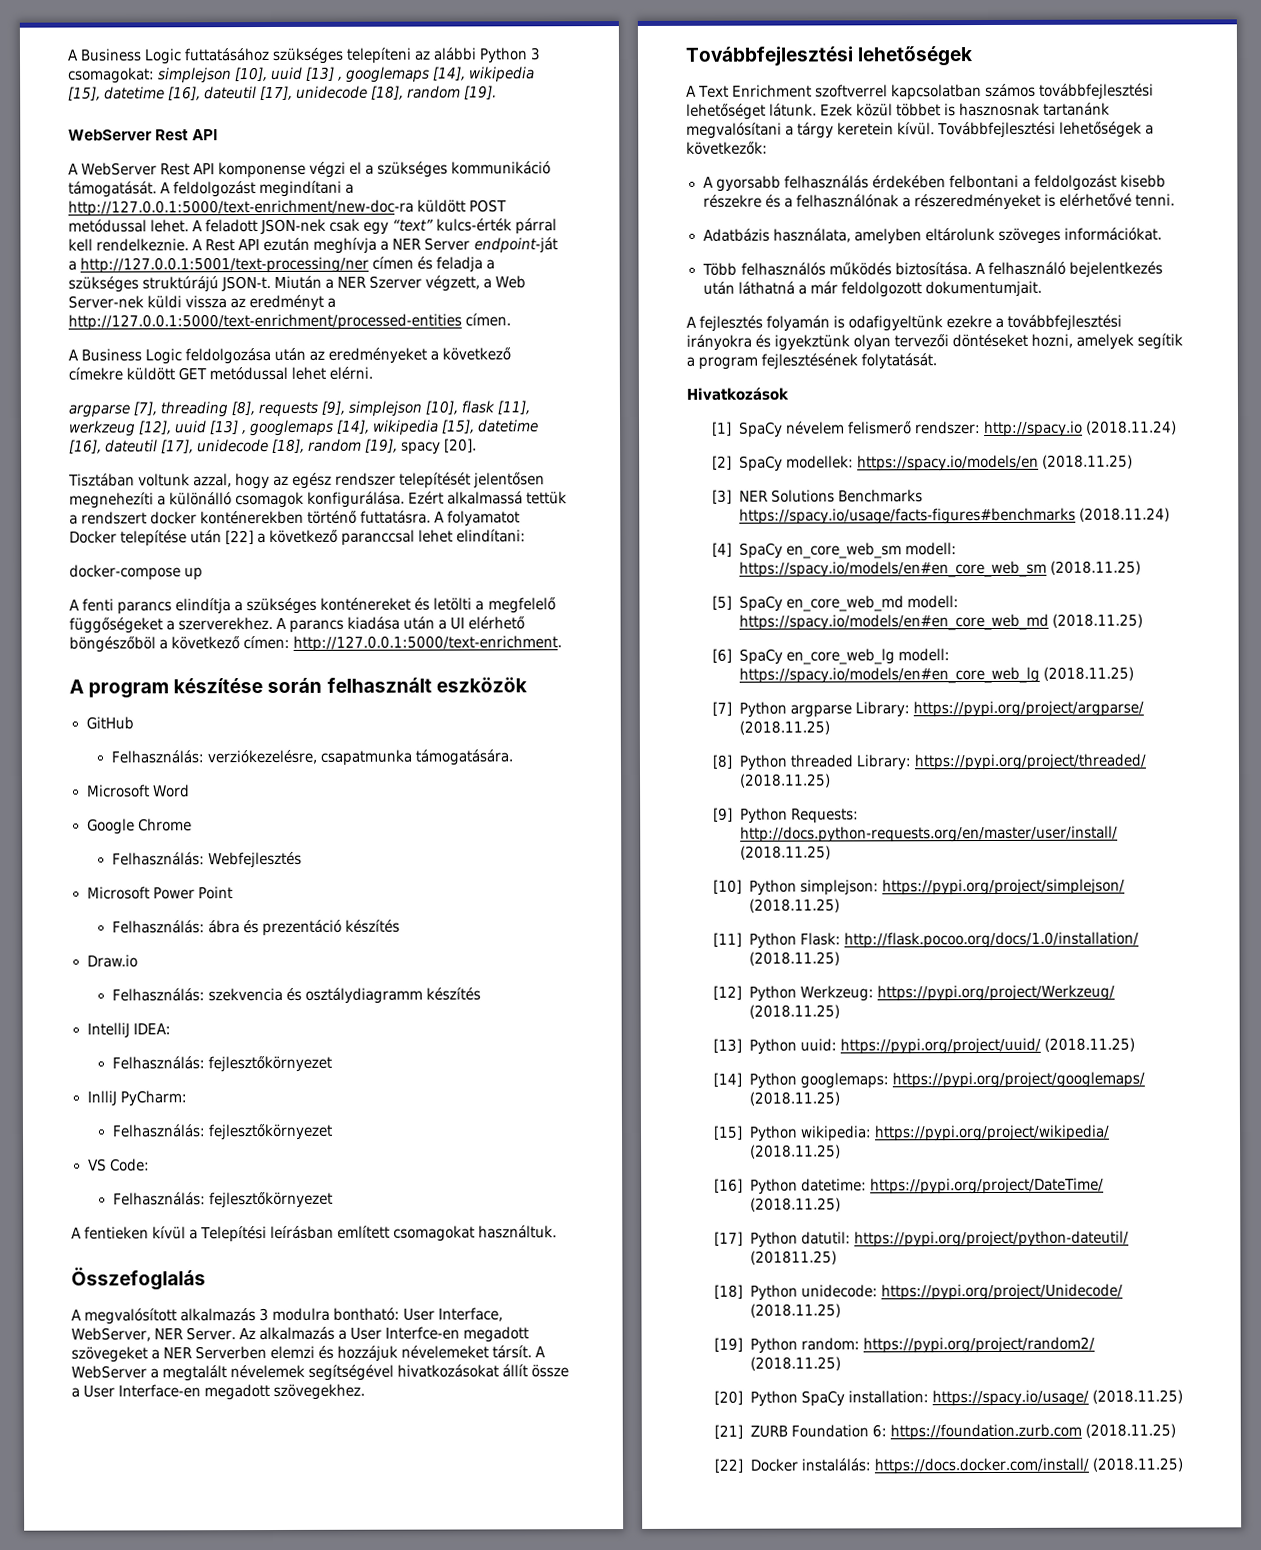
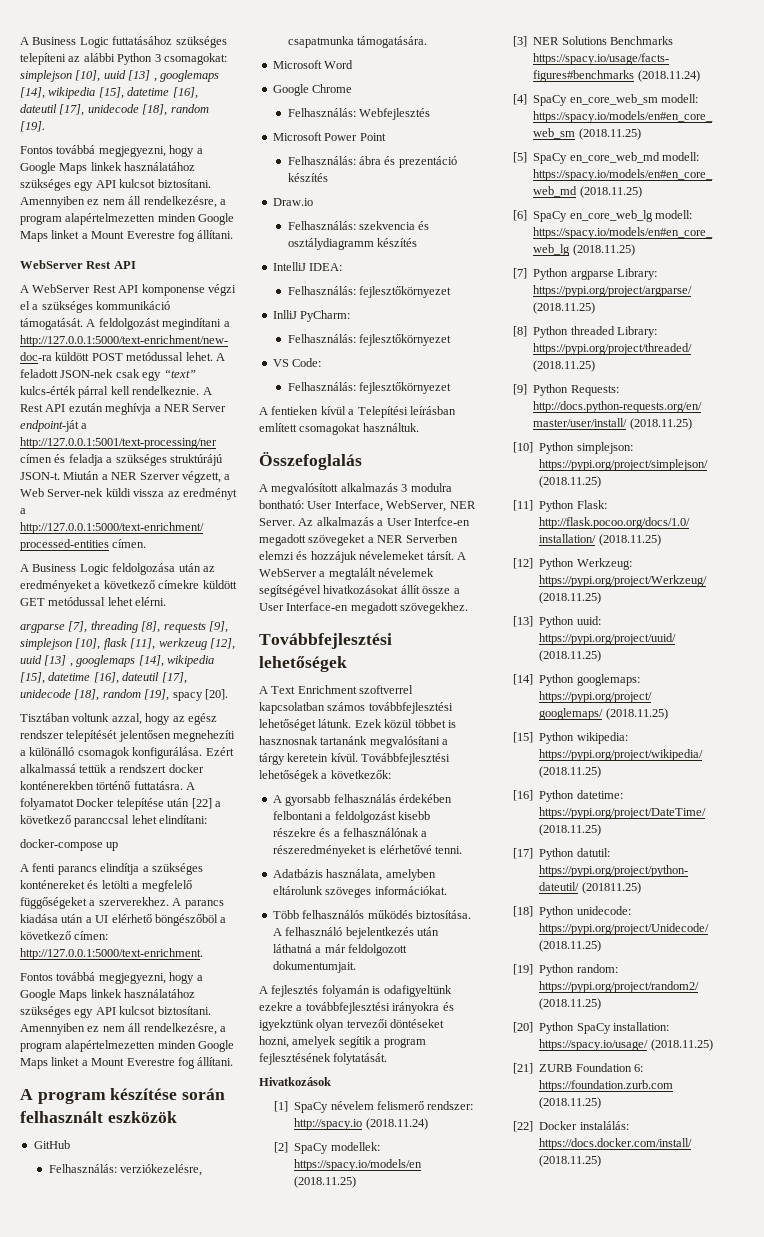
  A Business Logic futtatásához szükséges telepíteni az alábbi Python 3 csomagokat: simplejson [10], uuid [13] , googlemaps [14], wikipedia [15], datetime [16], dateutil [17], unidecode [18], random [19].
+ Fontos továbbá megjegyezni, hogy a Google Maps linkek használatához szükséges egy API kulcsot biztosítani. Amennyiben ez nem áll rendelkezésre, a program alapértelmezetten minden Google Maps linket a Mount Everestre fog állítani.
  A parancs kiadása után a UI elérhető böngészőböl a következő címen: http://127.0.0.1:5000/text-enrichment.
+ Fontos továbbá megjegyezni, hogy a Google Maps linkek használatához szükséges egy API kulcsot biztosítani. Amennyiben ez nem áll rendelkezésre, a program alapértelmezetten minden Google Maps linket a Mount Everestre fog állítani.

